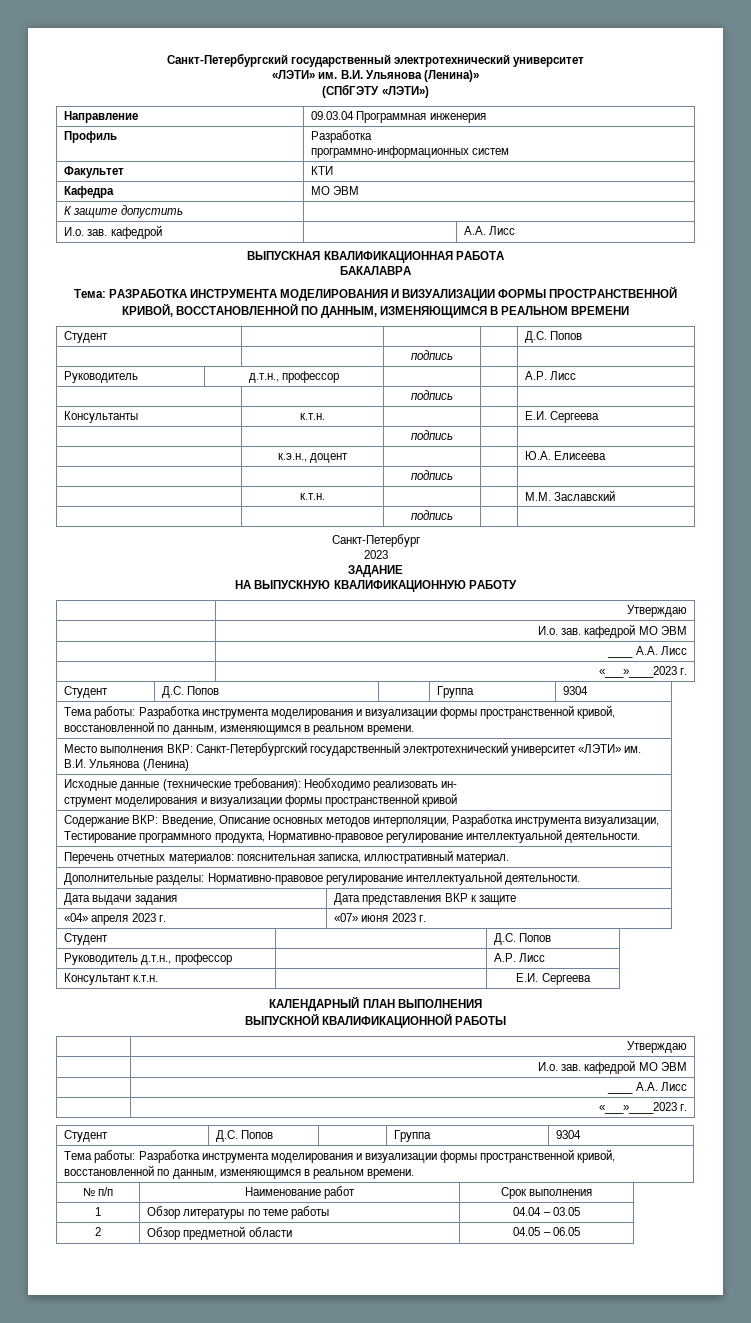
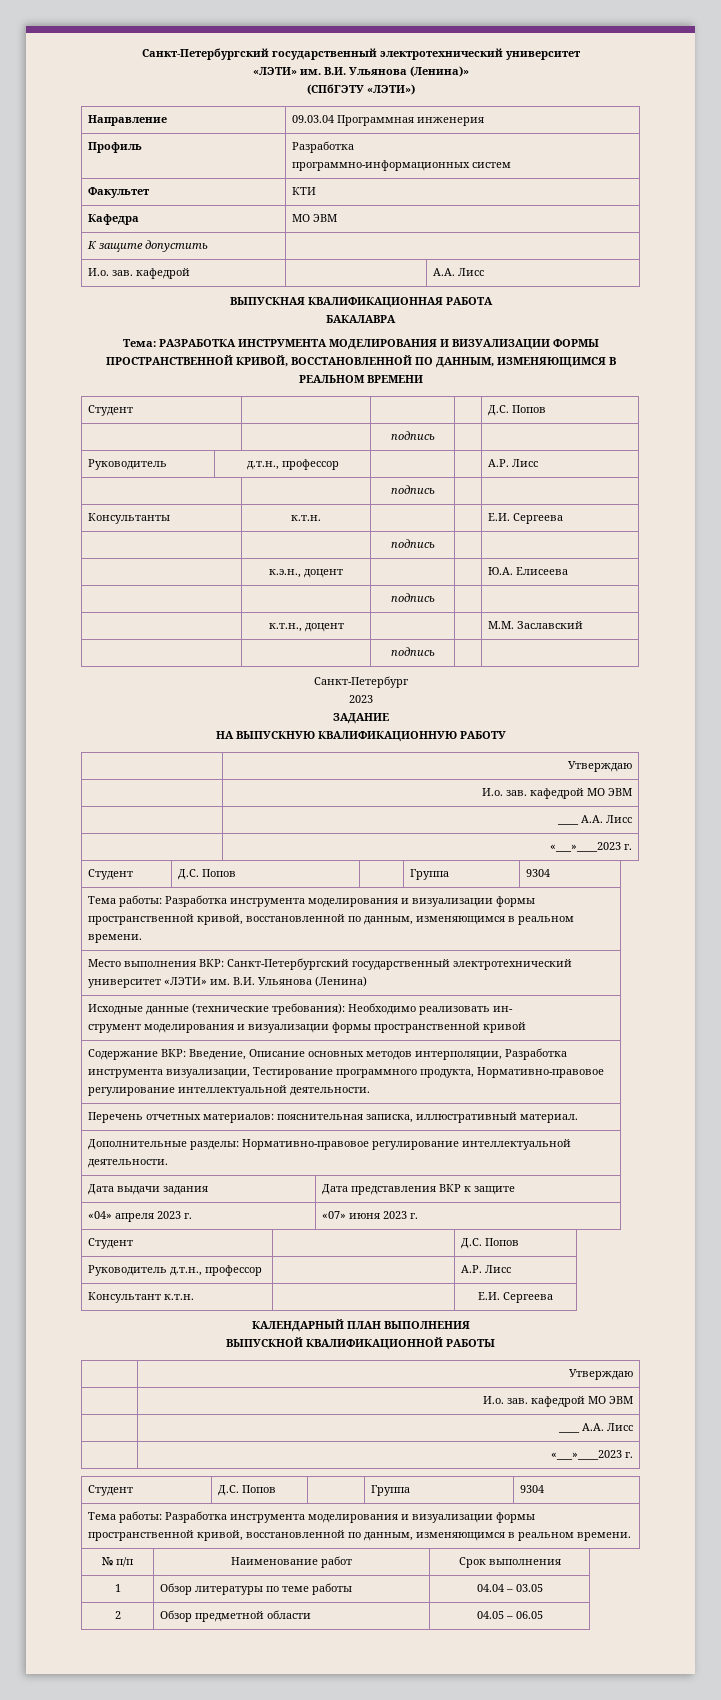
- | к.т.н. | | | М.М. Заславский
+ | к.т.н., доцент | | | М.М. Заславский

